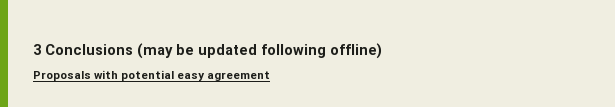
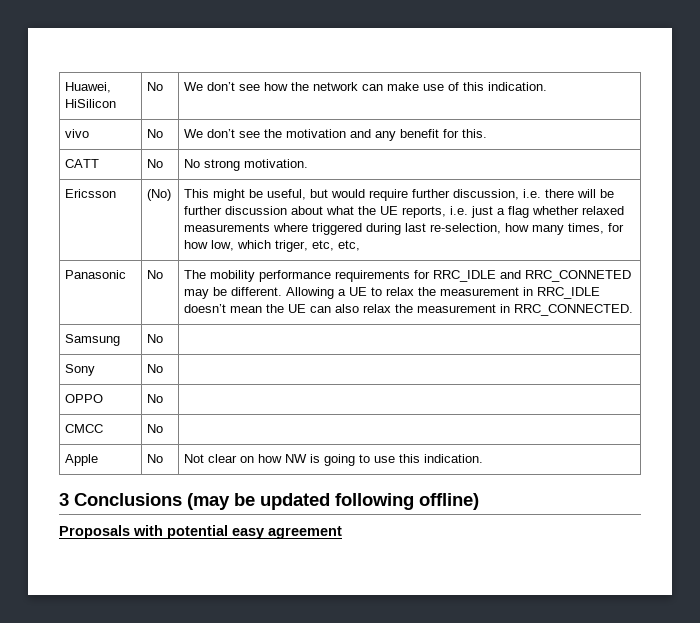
+ Huawei, HiSilicon | No | We don’t see how the network can make use of this indication.
+ vivo | No | We don’t see the motivation and any benefit for this.
+ CATT | No | No strong motivation.
+ Ericsson | (No) | This might be useful, but would require further discussion, i.e. there will be further discussion about what the UE reports, i.e. just a flag whether relaxed measurements where triggered during last re-selection, how many times, for how low, which triger, etc, etc,
+ Panasonic | No | The mobility performance requirements for RRC_IDLE and RRC_CONNETED may be different. Allowing a UE to relax the measurement in RRC_IDLE doesn’t mean the UE can also relax the measurement in RRC_CONNECTED.
+ Samsung | No |
+ Sony | No |
+ OPPO | No |
+ CMCC | No |
+ Apple | No | Not clear on how NW is going to use this indication.

